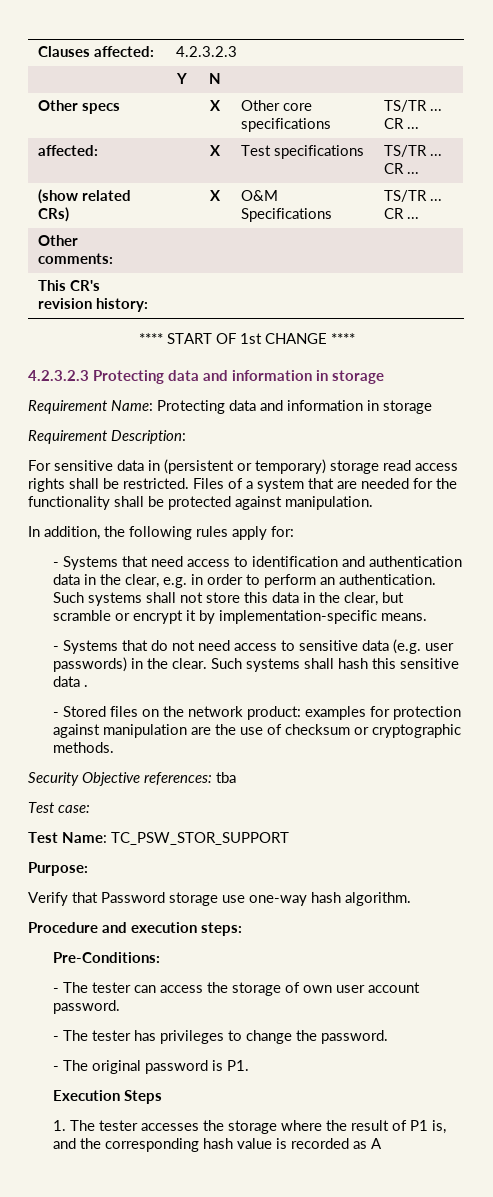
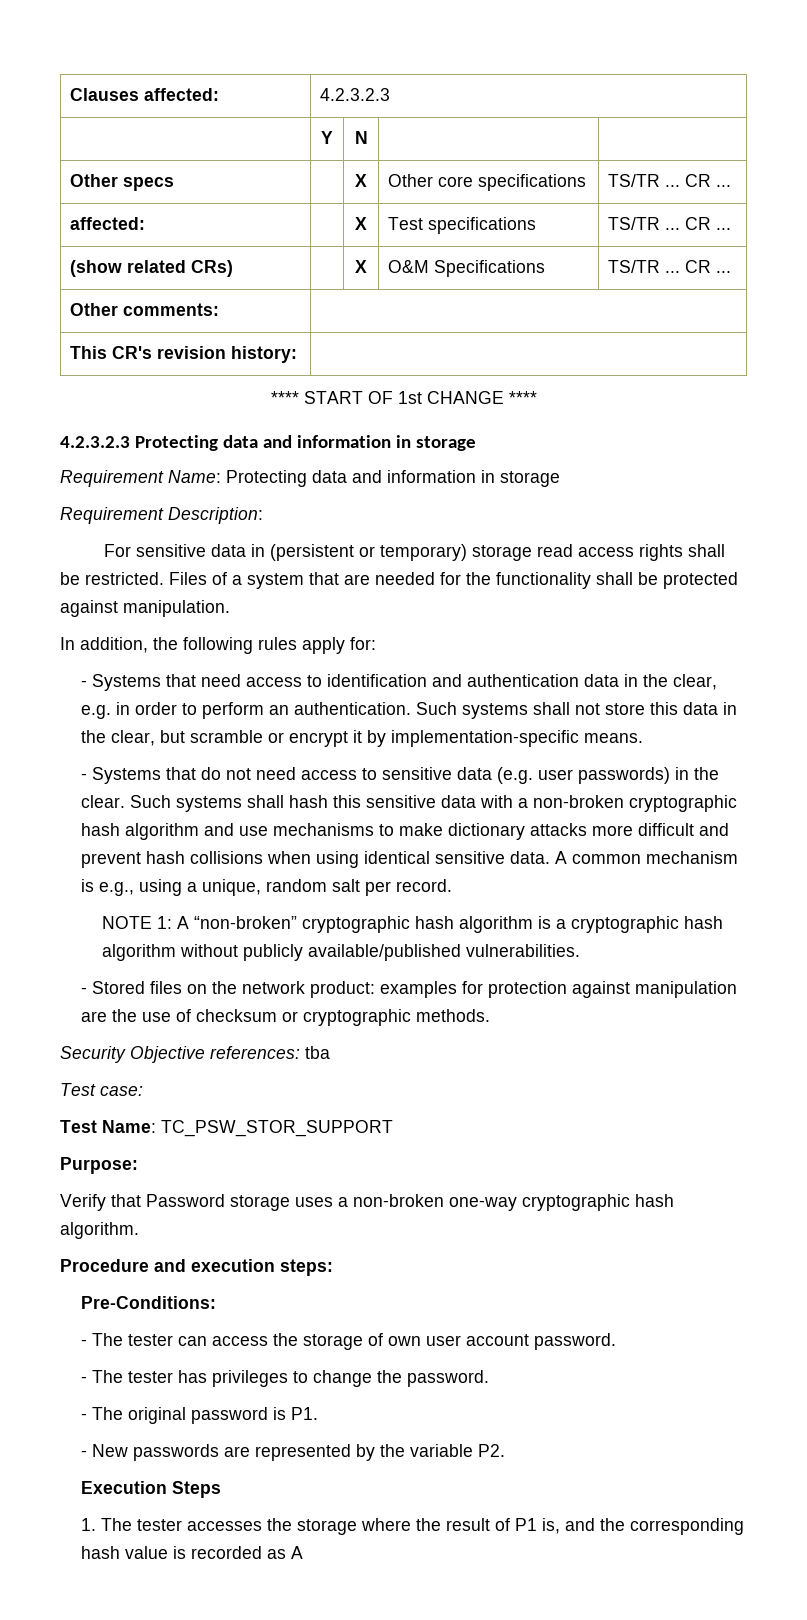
- Such systems shall hash this sensitive data .
+ Such systems shall hash this sensitive data with a non-broken cryptographic hash algorithm and use mechanisms to make dictionary attacks more difficult and prevent hash collisions when using identical sensitive data. A common mechanism is e.g., using a unique, random salt per record.
+ NOTE 1: A “non-broken” cryptographic hash algorithm is a cryptographic hash algorithm without publicly available/published vulnerabilities.
- Verify that Password storage use one-way hash algorithm.
+ Verify that Password storage uses a non-broken one-way cryptographic hash algorithm.
+ - New passwords are represented by the variable P2.

